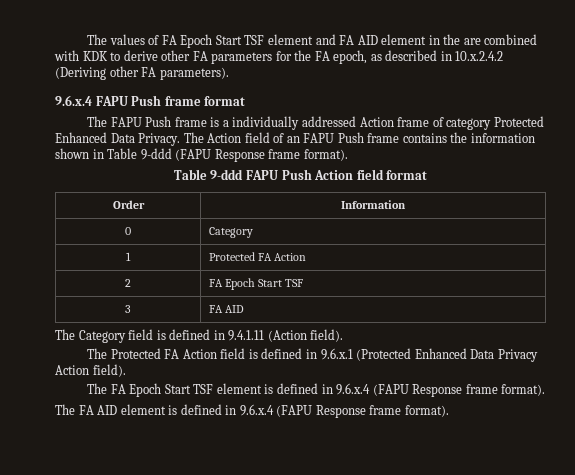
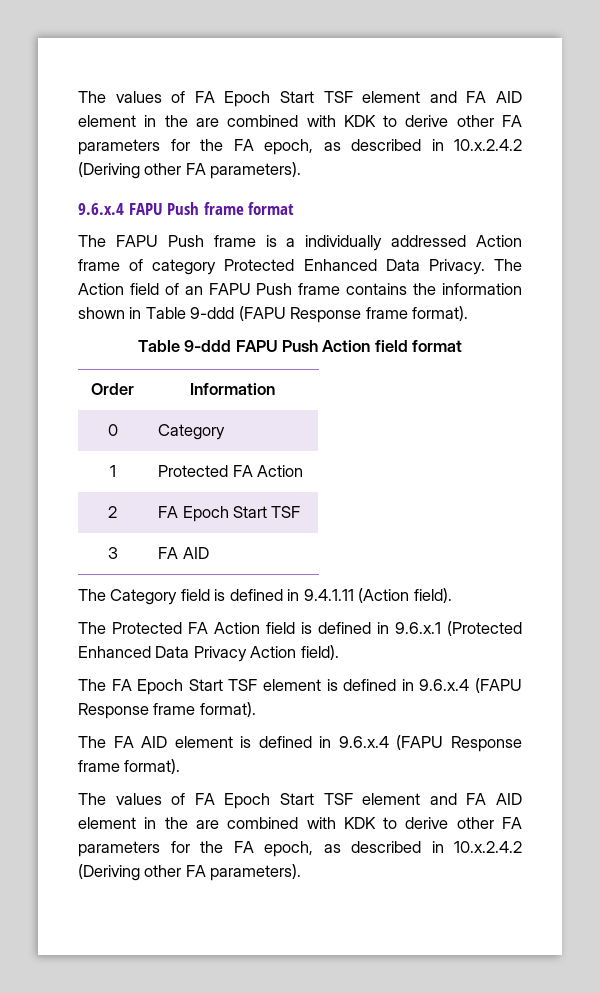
  The FA AID element is defined in 9.6.x.4 (FAPU Response frame format).
+ The values of FA Epoch Start TSF element and FA AID element in the are combined with KDK to derive other FA parameters for the FA epoch, as described in 10.x.2.4.2 (Deriving other FA parameters).

